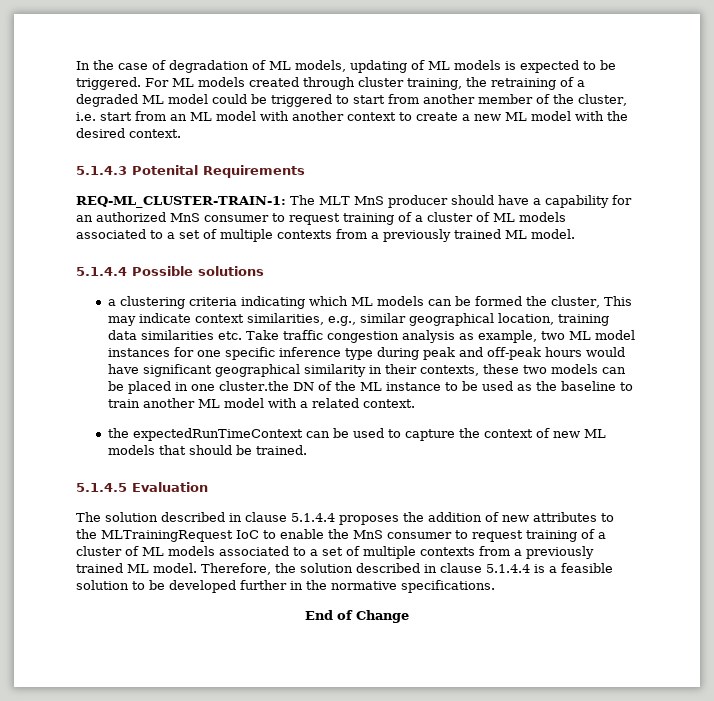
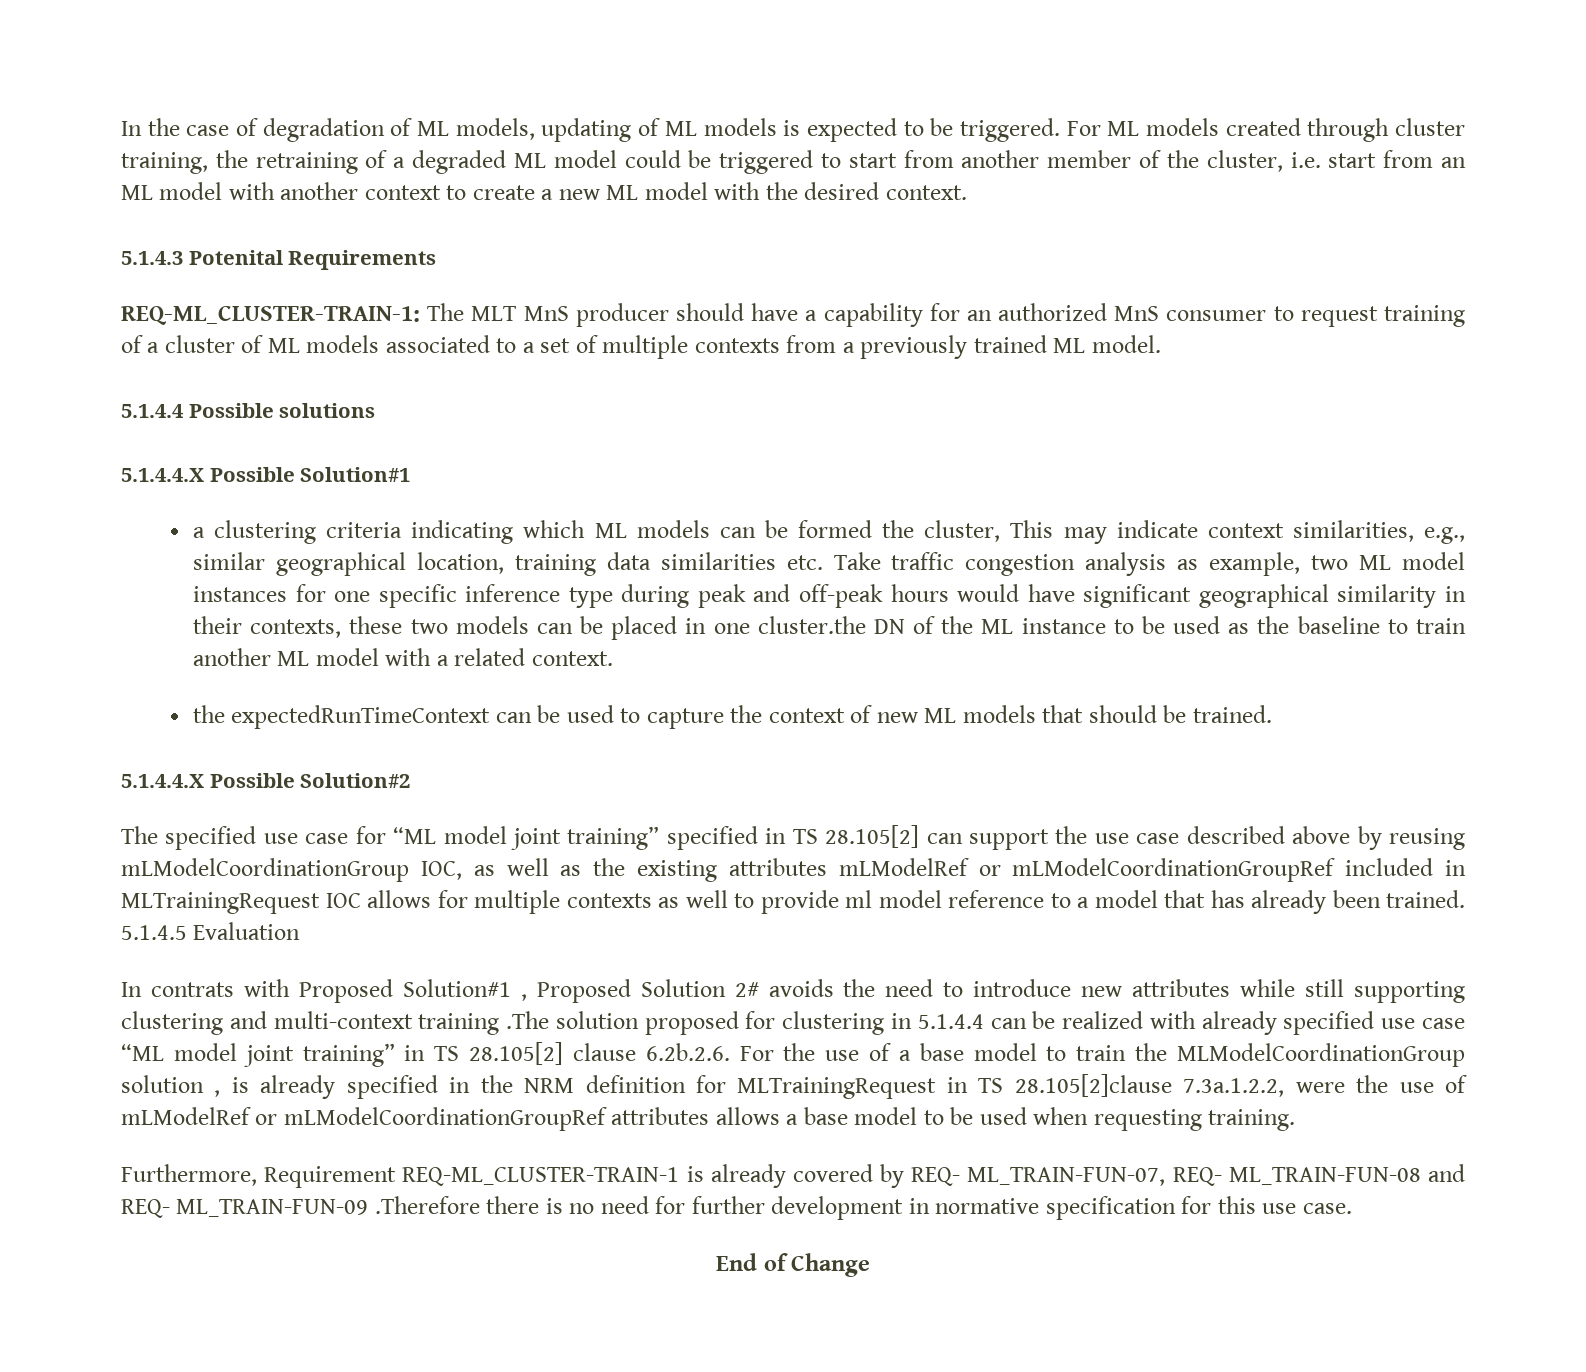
+ 5.1.4.4.X Possible Solution#1
- 5.1.4.5 Evaluation
- The solution described in clause 5.1.4.4 proposes the addition of new attributes to the MLTrainingRequest IoC to enable the MnS consumer to request training of a cluster of ML models associated to a set of multiple contexts from a previously trained ML model. Therefore, the solution described in clause 5.1.4.4 is a feasible solution to be developed further in the normative specifications.
+ 5.1.4.4.X Possible Solution#2
+ The specified use case for “ML model joint training” specified in TS 28.105[2] can support the use case described above by reusing mLModelCoordinationGroup IOC, as well as the existing attributes mLModelRef or mLModelCoordinationGroupRef included in MLTrainingRequest IOC allows for multiple contexts as well to provide ml model reference to a model that has already been trained. 5.1.4.5 Evaluation
+ In contrats with Proposed Solution#1 , Proposed Solution 2# avoids the need to introduce new attributes while still supporting clustering and multi-context training .The solution proposed for clustering in 5.1.4.4 can be realized with already specified use case “ML model joint training” in TS 28.105[2] clause 6.2b.2.6. For the use of a base model to train the MLModelCoordinationGroup solution , is already specified in the NRM definition for MLTrainingRequest in TS 28.105[2]clause 7.3a.1.2.2, were the use of mLModelRef or mLModelCoordinationGroupRef attributes allows a base model to be used when requesting training.
+ Furthermore, Requirement REQ-ML_CLUSTER-TRAIN-1 is already covered by REQ- ML_TRAIN-FUN-07, REQ- ML_TRAIN-FUN-08 and REQ- ML_TRAIN-FUN-09 .Therefore there is no need for further development in normative specification for this use case.

